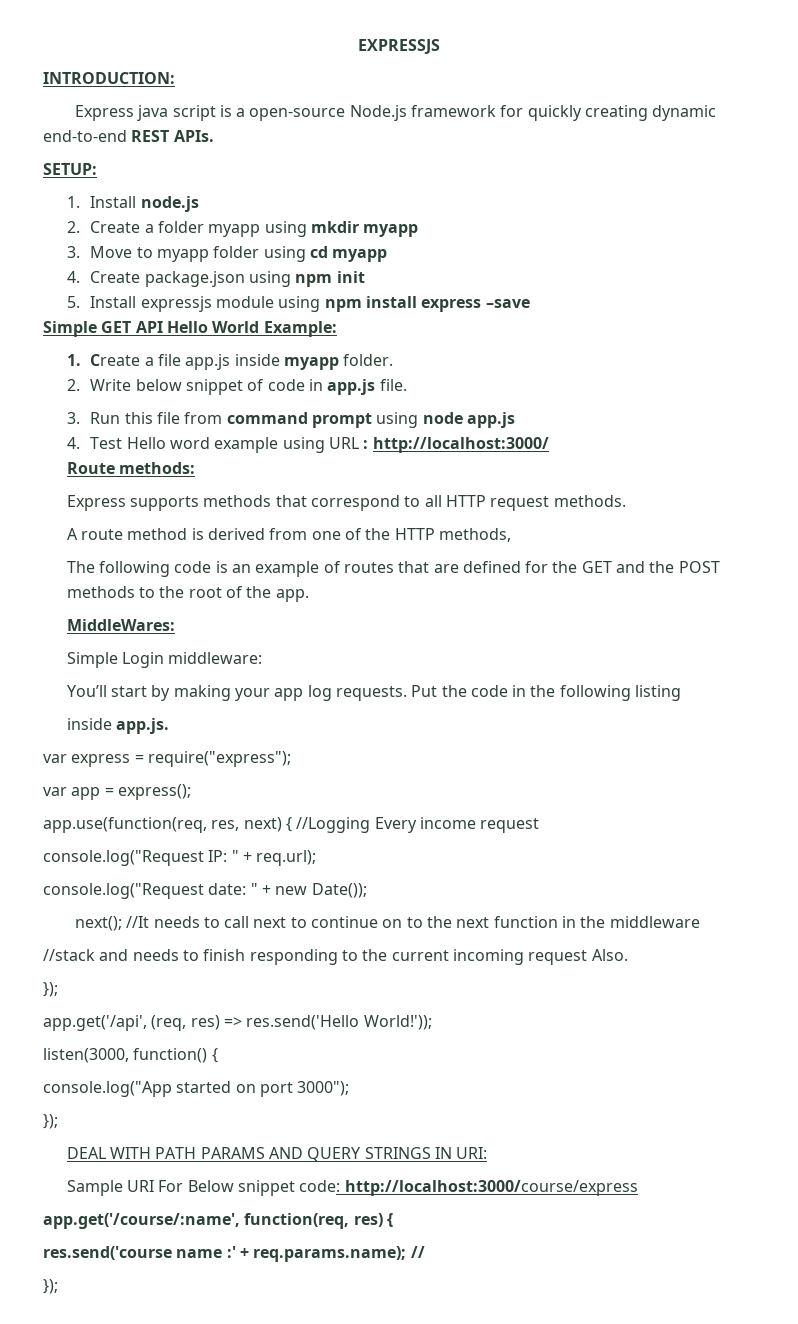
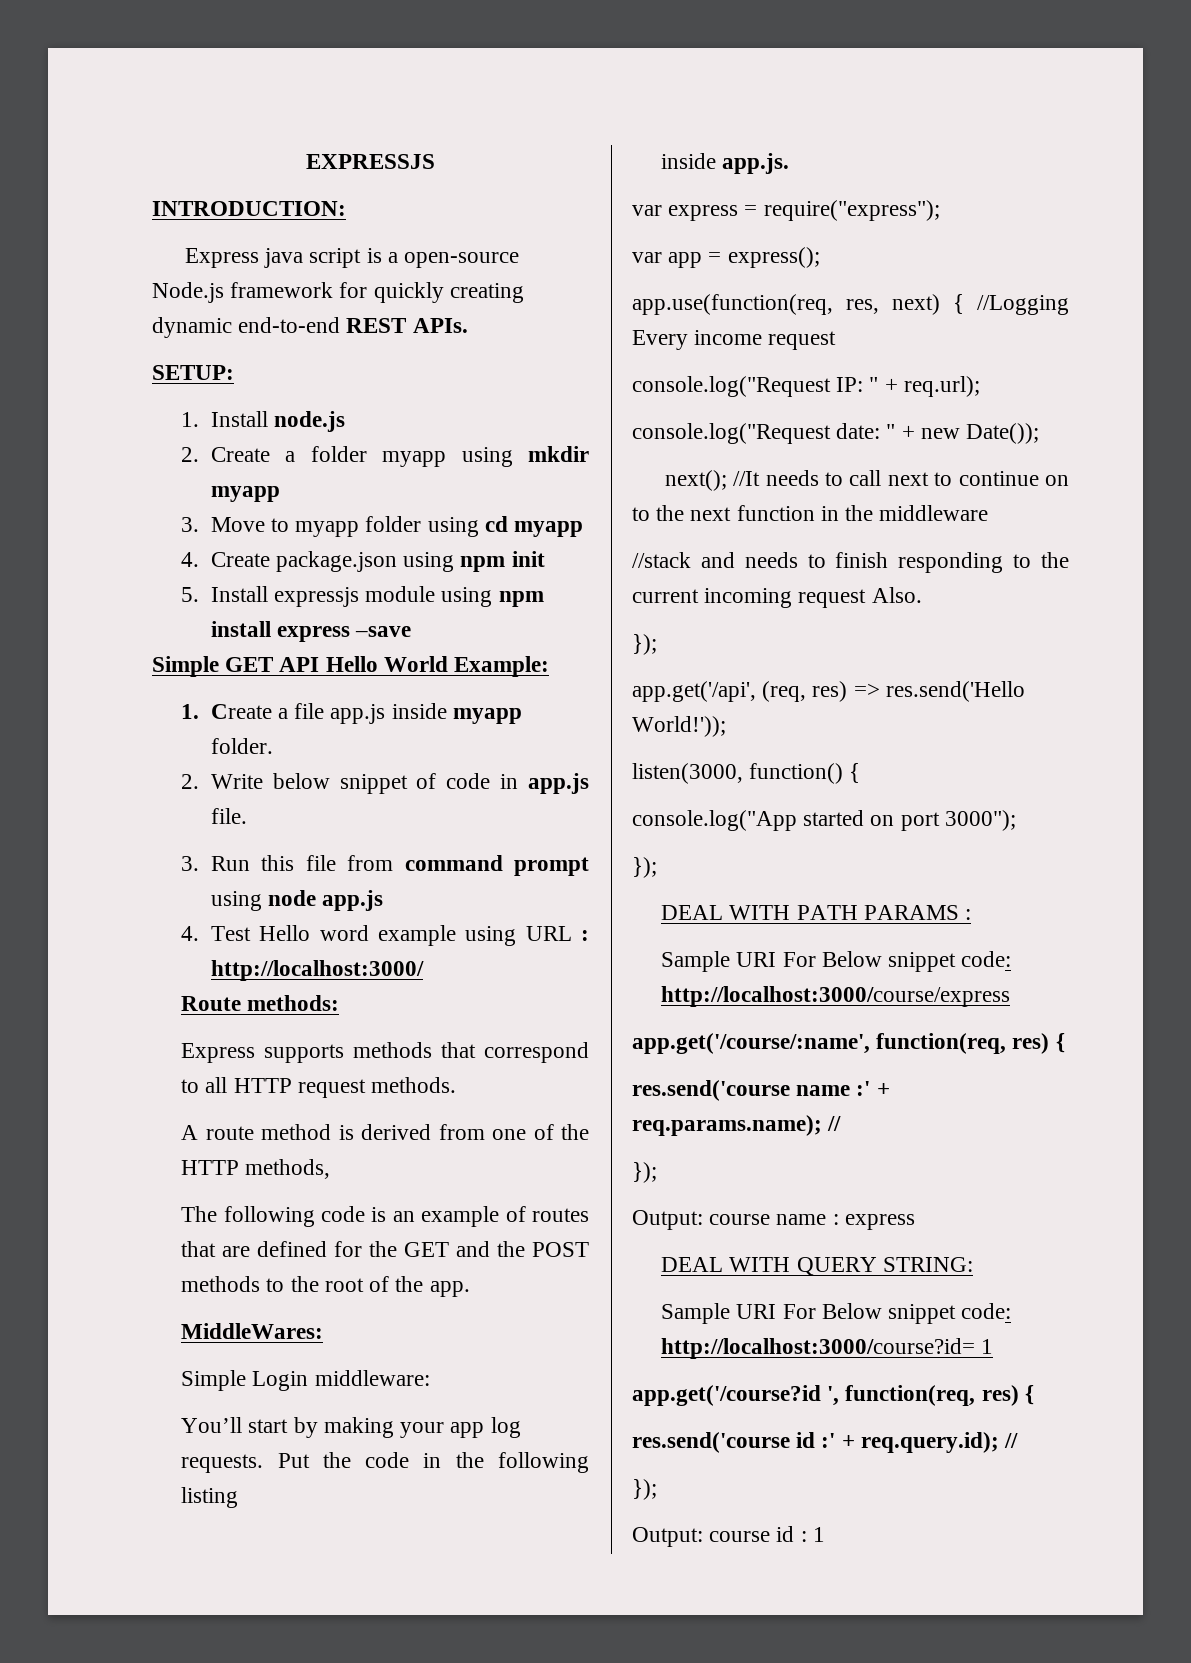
- DEAL WITH PATH PARAMS AND QUERY STRINGS IN URI:
+ DEAL WITH PATH PARAMS :
+ Output: course name : express
+ DEAL WITH QUERY STRING:
+ Sample URI For Below snippet code: http://localhost:3000/course?id= 1
+ app.get('/course?id ', function(req, res) {
+ res.send('course id :' + req.query.id); //
+ });
+ Output: course id : 1

